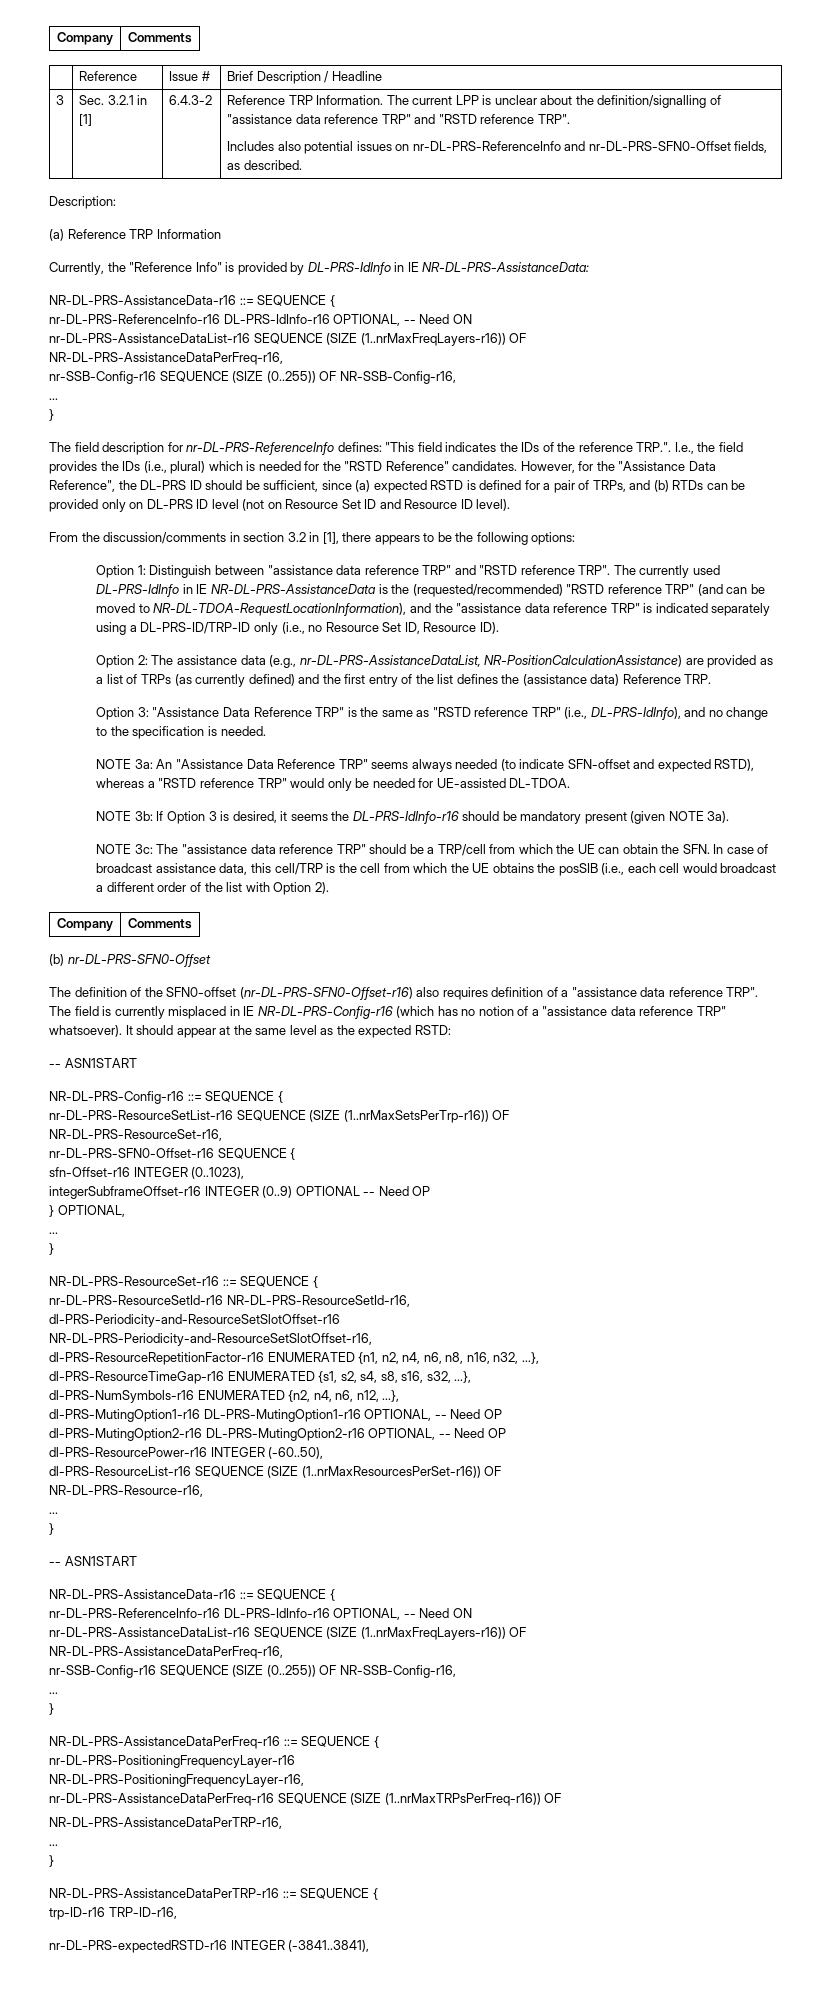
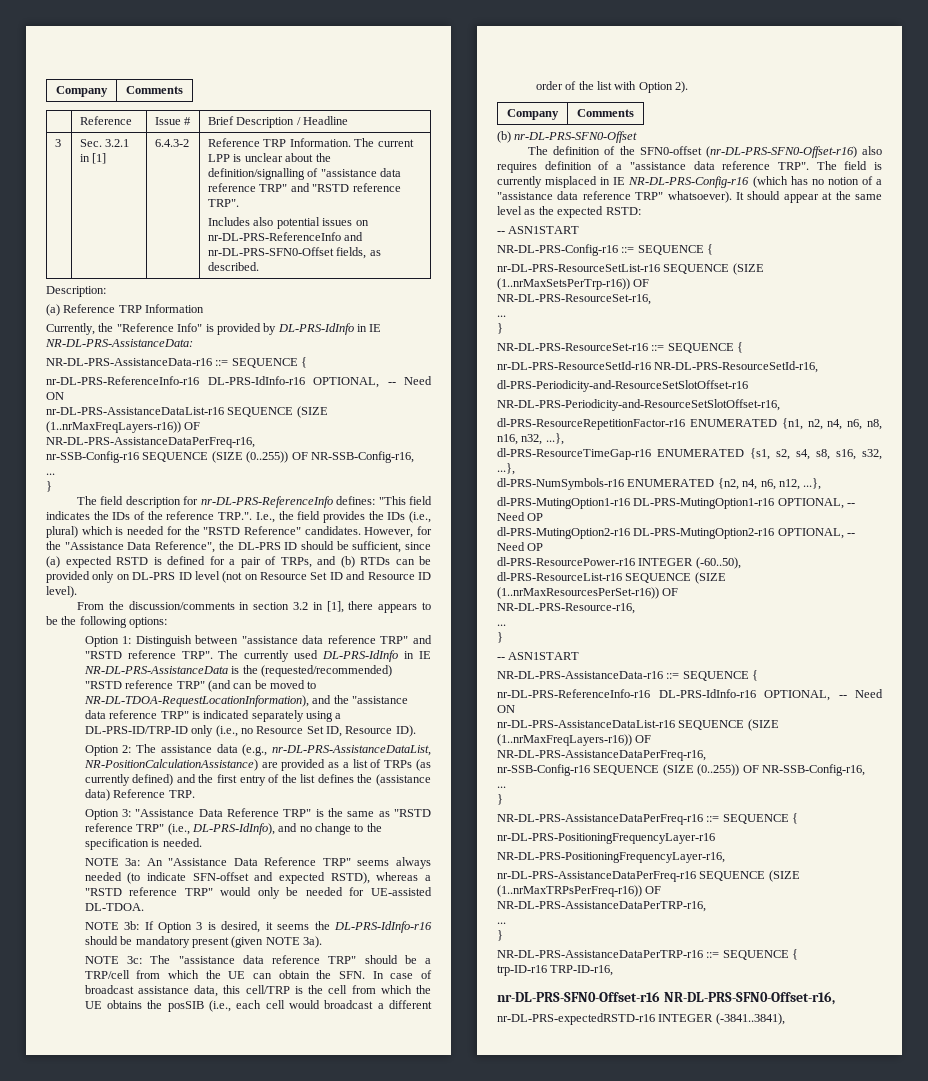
- nr-DL-PRS-SFN0-Offset-r16 SEQUENCE {
- sfn-Offset-r16 INTEGER (0..1023),
- integerSubframeOffset-r16 INTEGER (0..9) OPTIONAL -- Need OP
- } OPTIONAL,
+ nr-DL-PRS-SFN0-Offset-r16 NR-DL-PRS-SFN0-Offset-r16,

